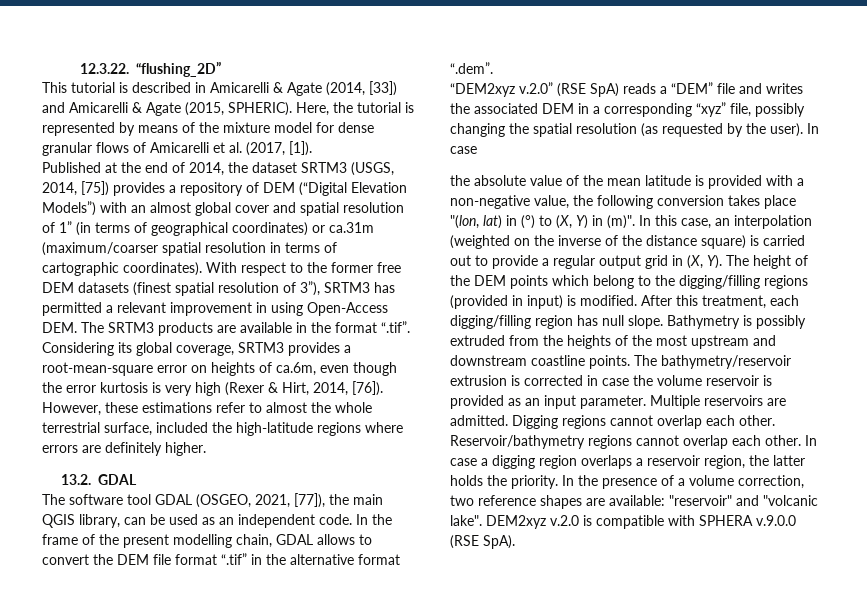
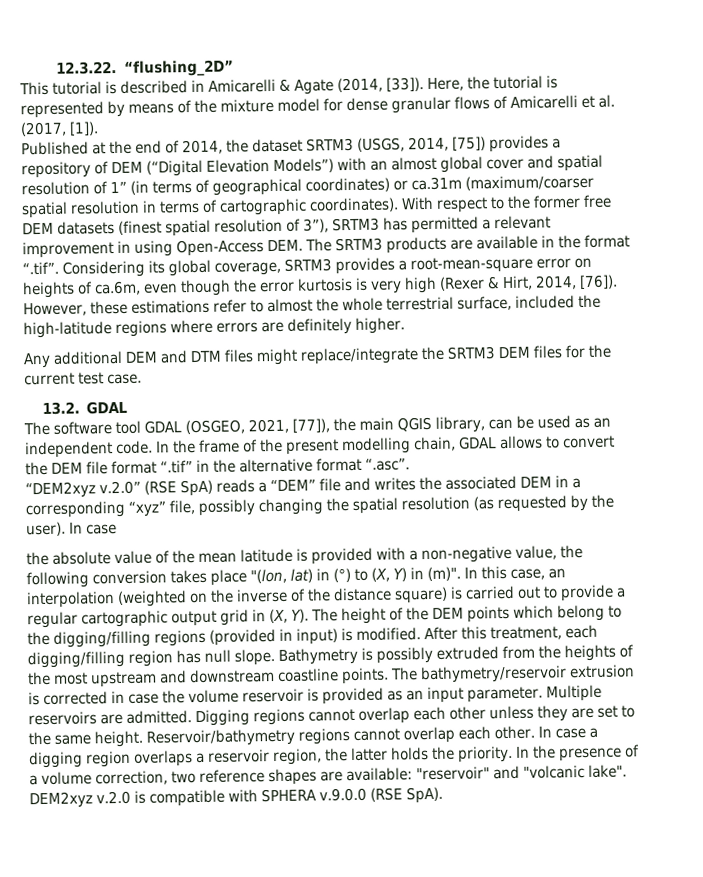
- This tutorial is described in Amicarelli & Agate (2014, [33]) and Amicarelli & Agate (2015, SPHERIC).
+ This tutorial is described in Amicarelli & Agate (2014, [33]).
+ Any additional DEM and DTM files might replace/integrate the SRTM3 DEM files for the current test case.
- In the frame of the present modelling chain, GDAL allows to convert the DEM file format “.tif” in the alternative format “.dem”.
+ In the frame of the present modelling chain, GDAL allows to convert the DEM file format “.tif” in the alternative format “.asc”.
- In this case, an interpolation (weighted on the inverse of the distance square) is carried out to provide a regular output grid in (X, Y). The height of the DEM points which belong to the digging/filling regions (provided in input) is modified.
+ In this case, an interpolation (weighted on the inverse of the distance square) is carried out to provide a regular cartographic output grid in (X, Y). The height of the DEM points which belong to the digging/filling regions (provided in input) is modified.
- Digging regions cannot overlap each other.
+ Digging regions cannot overlap each other unless they are set to the same height.

